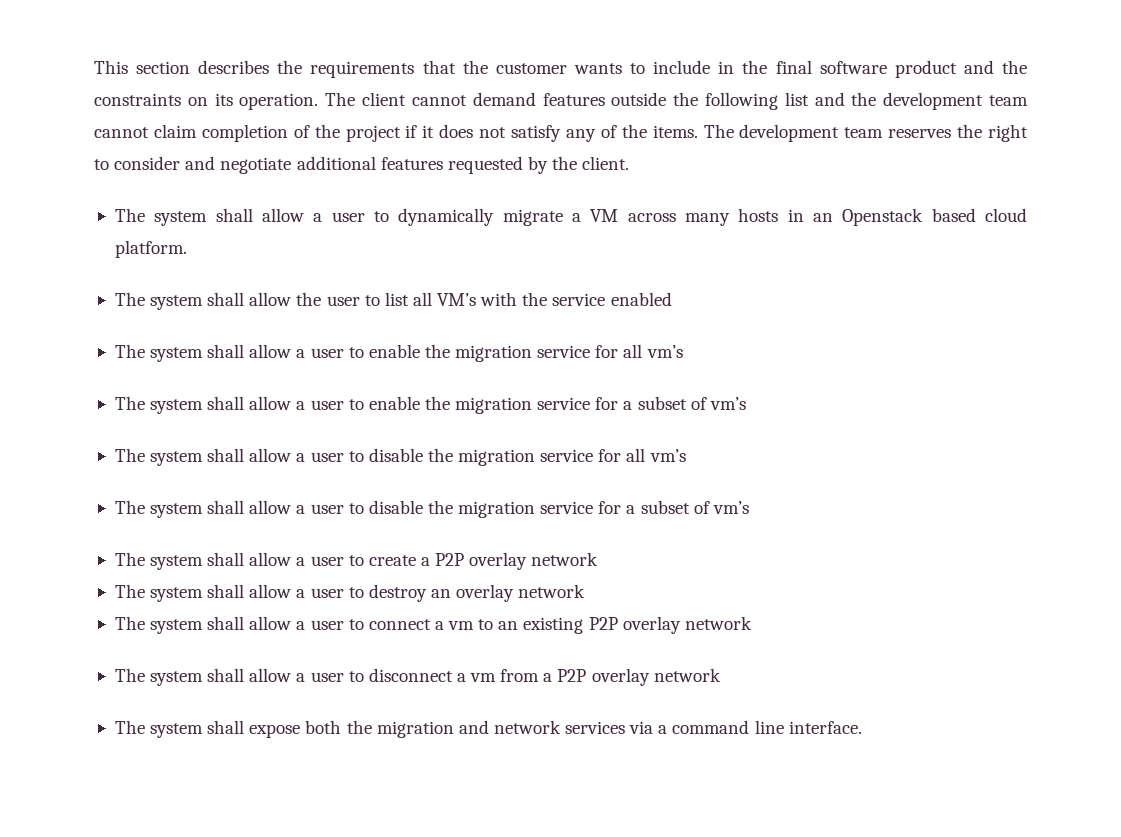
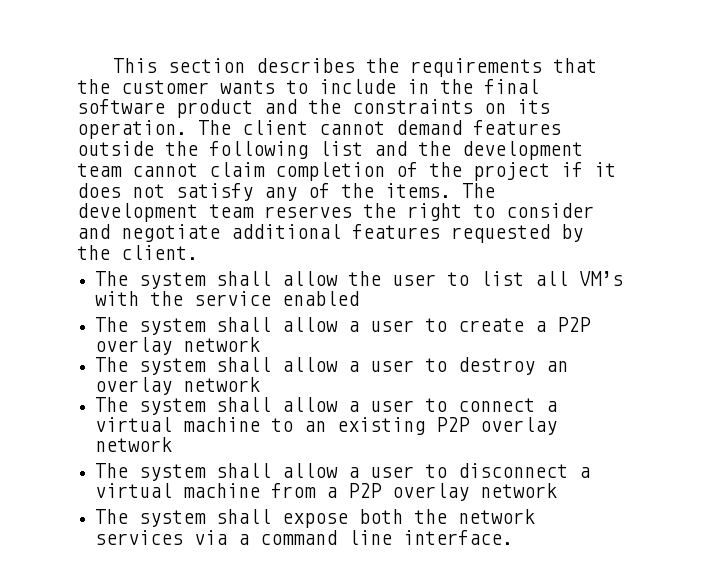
- The system shall allow a user to dynamically migrate a VM across many hosts in an Openstack based cloud platform.
- The system shall allow a user to enable the migration service for all vm’s
- The system shall allow a user to enable the migration service for a subset of vm’s
- The system shall allow a user to disable the migration service for all vm’s
- The system shall allow a user to disable the migration service for a subset of vm’s
- The system shall allow a user to connect a vm to an existing P2P overlay network
+ The system shall allow a user to connect a virtual machine to an existing P2P overlay network
- The system shall allow a user to disconnect a vm from a P2P overlay network
+ The system shall allow a user to disconnect a virtual machine from a P2P overlay network
- The system shall expose both the migration and network services via a command line interface.
+ The system shall expose both the network services via a command line interface.

